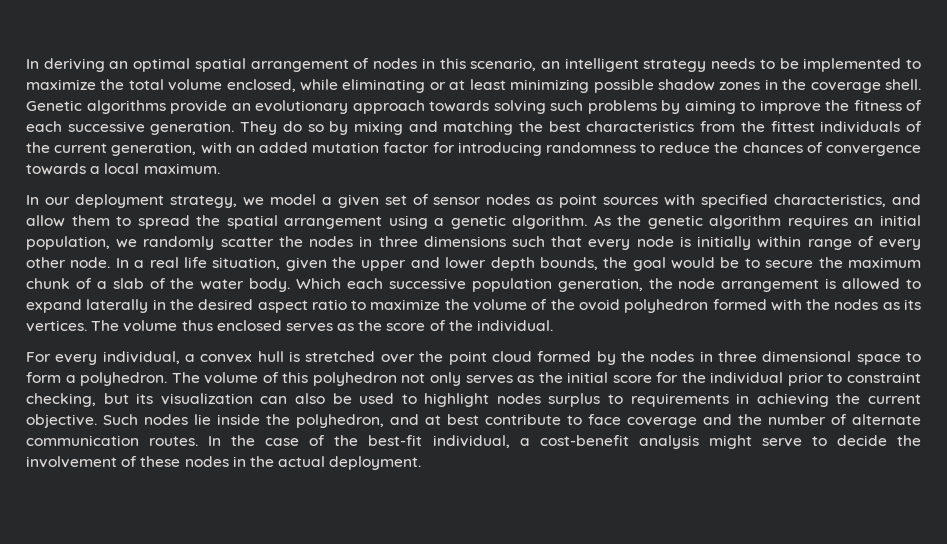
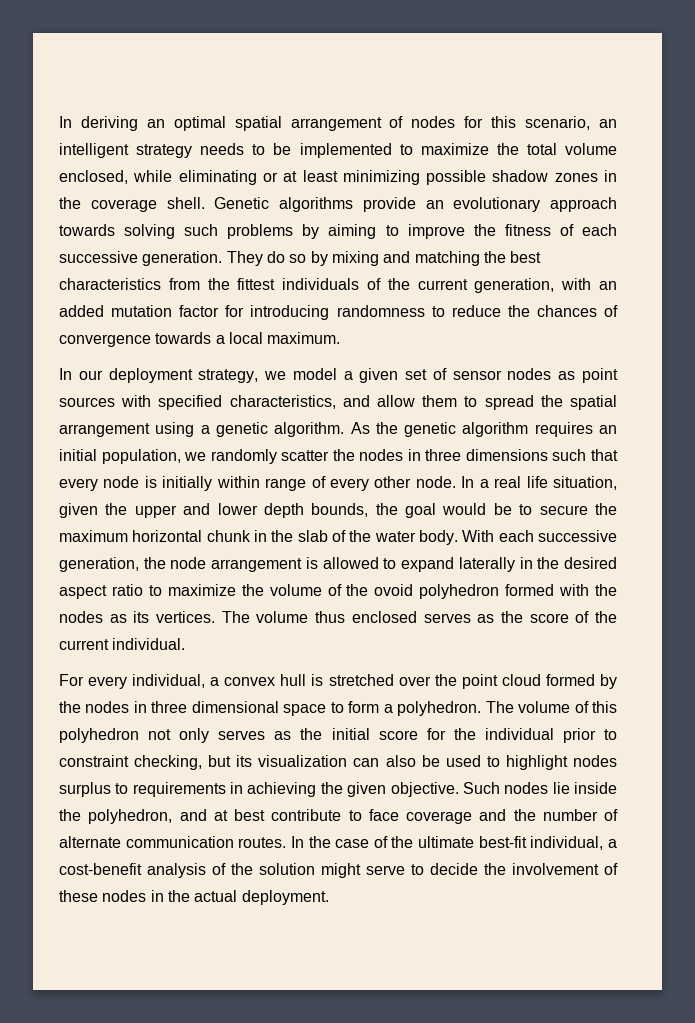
- In deriving an optimal spatial arrangement of nodes in this scenario, an intelligent strategy needs to be implemented to maximize the total volume enclosed, while eliminating or at least minimizing possible shadow zones in the coverage shell.
+ In deriving an optimal spatial arrangement of nodes for this scenario, an intelligent strategy needs to be implemented to maximize the total volume enclosed, while eliminating or at least minimizing possible shadow zones in the coverage shell.
- In a real life situation, given the upper and lower depth bounds, the goal would be to secure the maximum chunk of a slab of the water body.
+ In a real life situation, given the upper and lower depth bounds, the goal would be to secure the maximum horizontal chunk in the slab of the water body.
- Which each successive population generation, the node arrangement is allowed to expand laterally in the desired aspect ratio to maximize the volume of the ovoid polyhedron formed with the nodes as its vertices.
+ With each successive generation, the node arrangement is allowed to expand laterally in the desired aspect ratio to maximize the volume of the ovoid polyhedron formed with the nodes as its vertices.
- The volume thus enclosed serves as the score of the individual.
+ The volume thus enclosed serves as the score of the current individual.
- The volume of this polyhedron not only serves as the initial score for the individual prior to constraint checking, but its visualization can also be used to highlight nodes surplus to requirements in achieving the current objective.
+ The volume of this polyhedron not only serves as the initial score for the individual prior to constraint checking, but its visualization can also be used to highlight nodes surplus to requirements in achieving the given objective.
- In the case of the best-fit individual, a cost-benefit analysis might serve to decide the involvement of these nodes in the actual deployment.
+ In the case of the ultimate best-fit individual, a cost-benefit analysis of the solution might serve to decide the involvement of these nodes in the actual deployment.

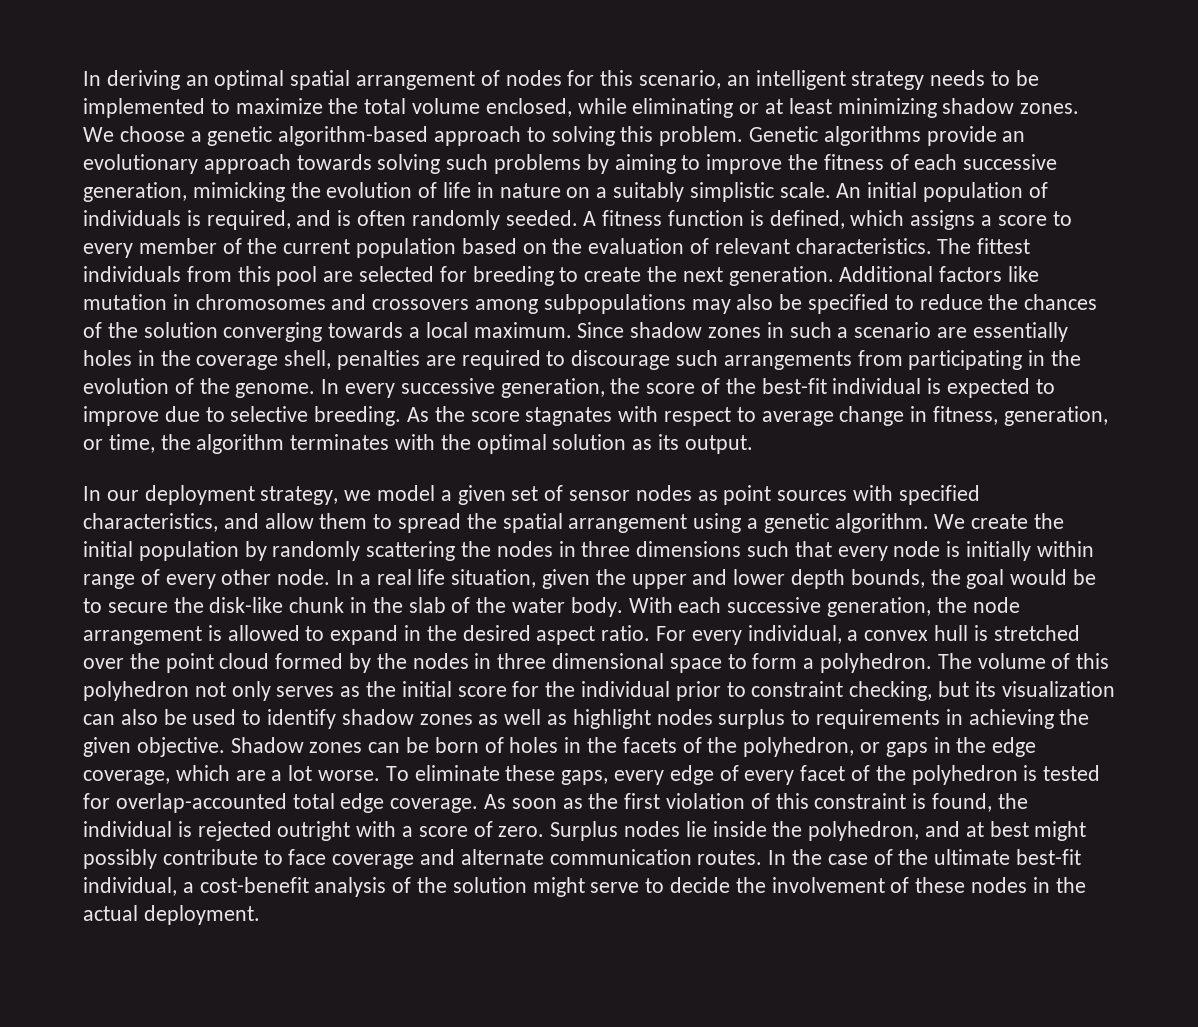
- In deriving an optimal spatial arrangement of nodes for this scenario, an intelligent strategy needs to be implemented to maximize the total volume enclosed, while eliminating or at least minimizing possible shadow zones in the coverage shell.
+ In deriving an optimal spatial arrangement of nodes for this scenario, an intelligent strategy needs to be implemented to maximize the total volume enclosed, while eliminating or at least minimizing shadow zones. We choose a genetic algorithm-based approach to solving this problem.
- Genetic algorithms provide an evolutionary approach towards solving such problems by aiming to improve the fitness of each successive generation. They do so by mixing and matching the best characteristics from the fittest individuals of the current generation, with an added mutation factor for introducing randomness to reduce the chances of convergence towards a local maximum.
+ Genetic algorithms provide an evolutionary approach towards solving such problems by aiming to improve the fitness of each successive generation, mimicking the evolution of life in nature on a suitably simplistic scale. An initial population of individuals is required, and is often randomly seeded. A fitness function is defined, which assigns a score to every member of the current population based on the evaluation of relevant characteristics. The fittest individuals from this pool are selected for breeding to create the next generation. Additional factors like mutation in chromosomes and crossovers among subpopulations may also be specified to reduce the chances of the solution converging towards a local maximum. Since shadow zones in such a scenario are essentially holes in the coverage shell, penalties are required to discourage such arrangements from participating in the evolution of the genome. In every successive generation, the score of the best-fit individual is expected to improve due to selective breeding. As the score stagnates with respect to average change in fitness, generation, or time, the algorithm terminates with the optimal solution as its output.
- As the genetic algorithm requires an initial population, we randomly scatter the nodes in three dimensions such that every node is initially within range of every other node.
+ We create the initial population by randomly scattering the nodes in three dimensions such that every node is initially within range of every other node.
- In a real life situation, given the upper and lower depth bounds, the goal would be to secure the maximum horizontal chunk in the slab of the water body.
+ In a real life situation, given the upper and lower depth bounds, the goal would be to secure the disk-like chunk in the slab of the water body.
- With each successive generation, the node arrangement is allowed to expand laterally in the desired aspect ratio to maximize the volume of the ovoid polyhedron formed with the nodes as its vertices. The volume thus enclosed serves as the score of the current individual.
- For every individual, a convex hull is stretched over the point cloud formed by the nodes in three dimensional space to form a polyhedron.
+ With each successive generation, the node arrangement is allowed to expand in the desired aspect ratio. For every individual, a convex hull is stretched over the point cloud formed by the nodes in three dimensional space to form a polyhedron.
- The volume of this polyhedron not only serves as the initial score for the individual prior to constraint checking, but its visualization can also be used to highlight nodes surplus to requirements in achieving the given objective.
+ The volume of this polyhedron not only serves as the initial score for the individual prior to constraint checking, but its visualization can also be used to identify shadow zones as well as highlight nodes surplus to requirements in achieving the given objective.
- Such nodes lie inside the polyhedron, and at best contribute to face coverage and the number of alternate communication routes.
+ Shadow zones can be born of holes in the facets of the polyhedron, or gaps in the edge coverage, which are a lot worse. To eliminate these gaps, every edge of every facet of the polyhedron is tested for overlap-accounted total edge coverage. As soon as the first violation of this constraint is found, the individual is rejected outright with a score of zero. Surplus nodes lie inside the polyhedron, and at best might possibly contribute to face coverage and alternate communication routes.

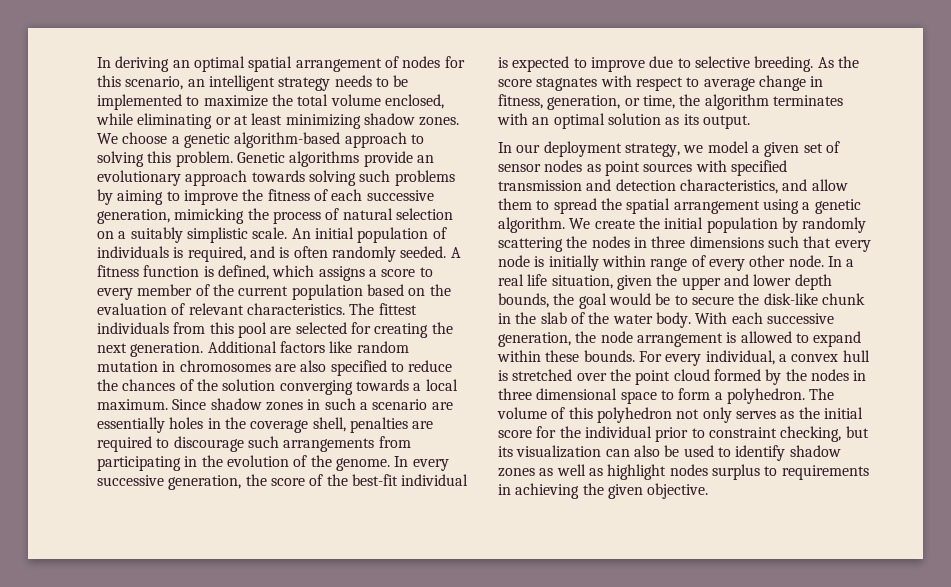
- Genetic algorithms provide an evolutionary approach towards solving such problems by aiming to improve the fitness of each successive generation, mimicking the evolution of life in nature on a suitably simplistic scale.
+ Genetic algorithms provide an evolutionary approach towards solving such problems by aiming to improve the fitness of each successive generation, mimicking the process of natural selection on a suitably simplistic scale.
- The fittest individuals from this pool are selected for breeding to create the next generation.
+ The fittest individuals from this pool are selected for creating the next generation.
- Additional factors like mutation in chromosomes and crossovers among subpopulations may also be specified to reduce the chances of the solution converging towards a local maximum.
+ Additional factors like random mutation in chromosomes are also specified to reduce the chances of the solution converging towards a local maximum.
- As the score stagnates with respect to average change in fitness, generation, or time, the algorithm terminates with the optimal solution as its output.
+ As the score stagnates with respect to average change in fitness, generation, or time, the algorithm terminates with an optimal solution as its output.
- In our deployment strategy, we model a given set of sensor nodes as point sources with specified characteristics, and allow them to spread the spatial arrangement using a genetic algorithm.
+ In our deployment strategy, we model a given set of sensor nodes as point sources with specified transmission and detection characteristics, and allow them to spread the spatial arrangement using a genetic algorithm.
- With each successive generation, the node arrangement is allowed to expand in the desired aspect ratio.
+ With each successive generation, the node arrangement is allowed to expand within these bounds.
- Shadow zones can be born of holes in the facets of the polyhedron, or gaps in the edge coverage, which are a lot worse. To eliminate these gaps, every edge of every facet of the polyhedron is tested for overlap-accounted total edge coverage. As soon as the first violation of this constraint is found, the individual is rejected outright with a score of zero. Surplus nodes lie inside the polyhedron, and at best might possibly contribute to face coverage and alternate communication routes. In the case of the ultimate best-fit individual, a cost-benefit analysis of the solution might serve to decide the involvement of these nodes in the actual deployment.

